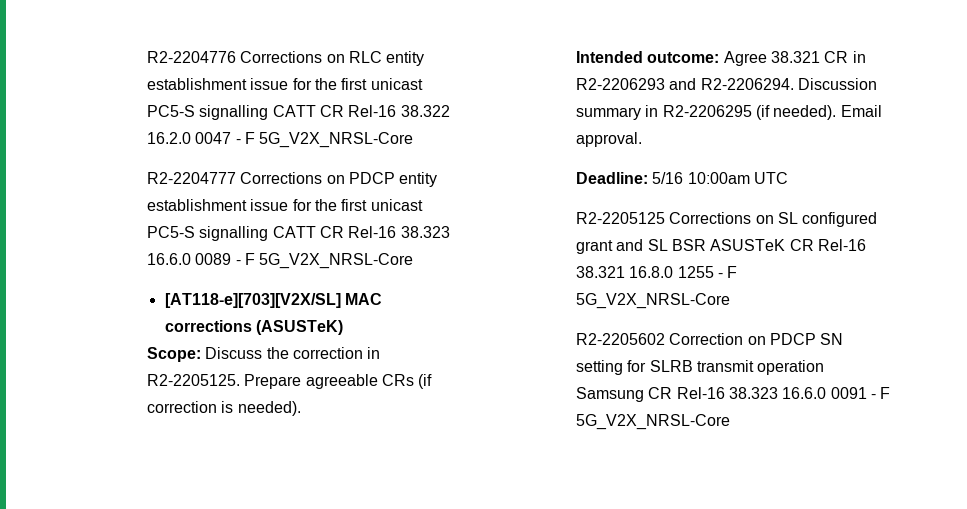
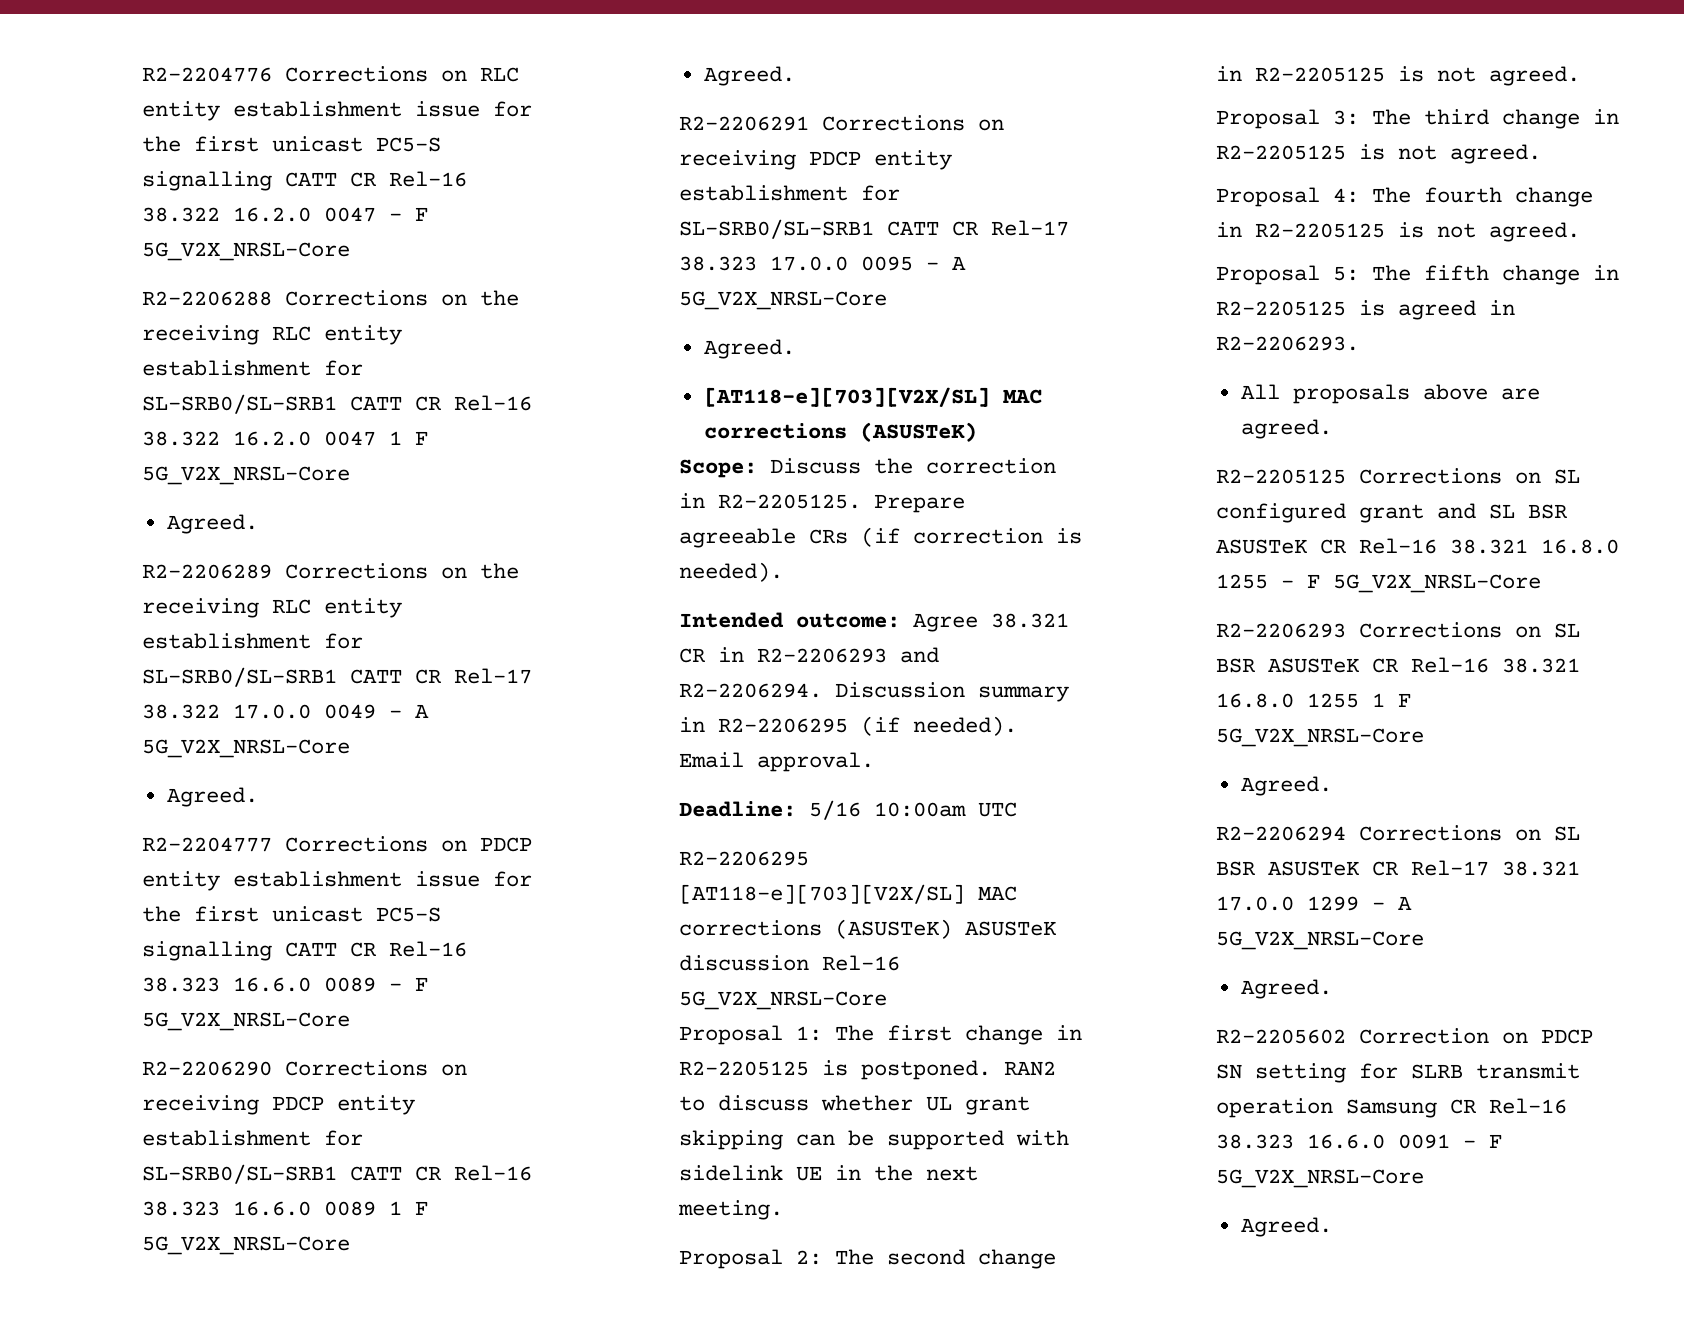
+ R2-2206288 Corrections on the receiving RLC entity establishment for SL-SRB0/SL-SRB1 CATT CR Rel-16 38.322 16.2.0 0047 1 F 5G_V2X_NRSL-Core
+ Agreed.
+ R2-2206289 Corrections on the receiving RLC entity establishment for SL-SRB0/SL-SRB1 CATT CR Rel-17 38.322 17.0.0 0049 - A 5G_V2X_NRSL-Core
+ Agreed.
+ R2-2206290 Corrections on receiving PDCP entity establishment for SL-SRB0/SL-SRB1 CATT CR Rel-16 38.323 16.6.0 0089 1 F 5G_V2X_NRSL-Core
+ Agreed.
+ R2-2206291 Corrections on receiving PDCP entity establishment for SL-SRB0/SL-SRB1 CATT CR Rel-17 38.323 17.0.0 0095 - A 5G_V2X_NRSL-Core
+ Agreed.
+ R2-2206295 [AT118-e][703][V2X/SL] MAC corrections (ASUSTeK) ASUSTeK discussion Rel-16 5G_V2X_NRSL-Core
+ Proposal 1: The first change in R2-2205125 is postponed. RAN2 to discuss whether UL grant skipping can be supported with sidelink UE in the next meeting.
+ Proposal 2: The second change in R2-2205125 is not agreed.
+ Proposal 3: The third change in R2-2205125 is not agreed.
+ Proposal 4: The fourth change in R2-2205125 is not agreed.
+ Proposal 5: The fifth change in R2-2205125 is agreed in R2-2206293.
+ All proposals above are agreed.
+ R2-2206293 Corrections on SL BSR ASUSTeK CR Rel-16 38.321 16.8.0 1255 1 F 5G_V2X_NRSL-Core
+ Agreed.
+ R2-2206294 Corrections on SL BSR ASUSTeK CR Rel-17 38.321 17.0.0 1299 - A 5G_V2X_NRSL-Core
+ Agreed.
  R2-2205602 Correction on PDCP SN setting for SLRB transmit operation Samsung CR Rel-16 38.323 16.6.0 0091 - F 5G_V2X_NRSL-Core
+ Agreed.

